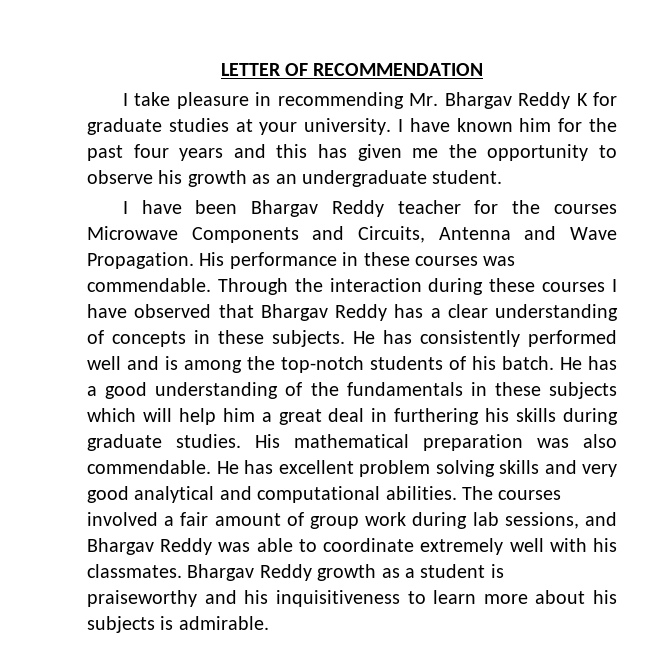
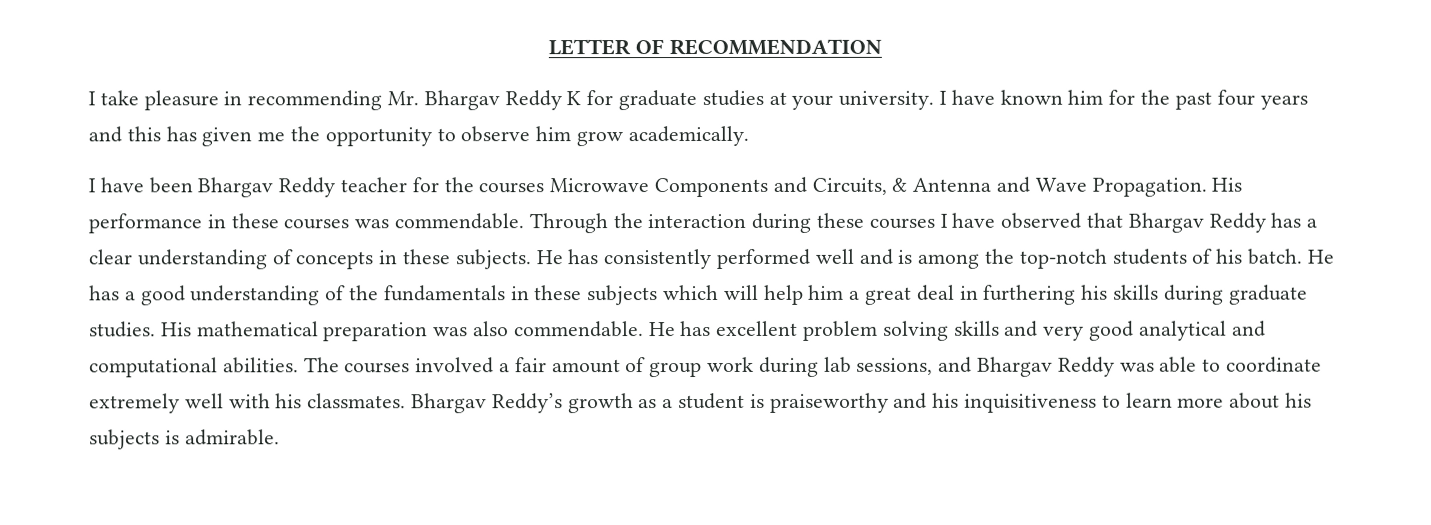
- I have known him for the past four years and this has given me the opportunity to observe his growth as an undergraduate student.
+ I have known him for the past four years and this has given me the opportunity to observe him grow academically.
- I have been Bhargav Reddy teacher for the courses Microwave Components and Circuits, Antenna and Wave Propagation.
+ I have been Bhargav Reddy teacher for the courses Microwave Components and Circuits, & Antenna and Wave Propagation.
- Bhargav Reddy growth as a student is praiseworthy and his inquisitiveness to learn more about his subjects is admirable.
+ Bhargav Reddy’s growth as a student is praiseworthy and his inquisitiveness to learn more about his subjects is admirable.

